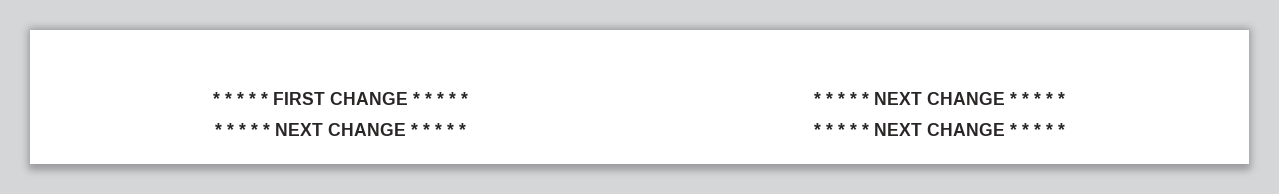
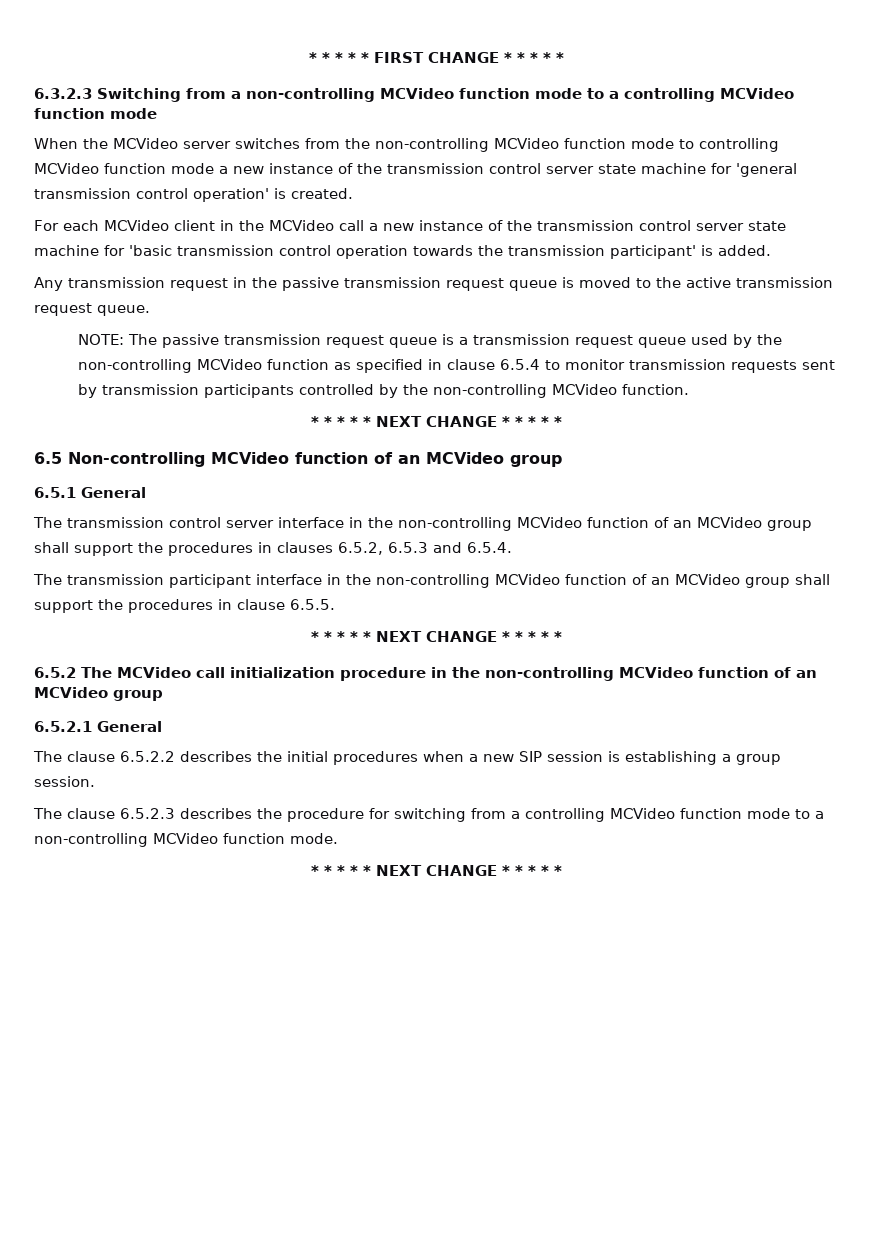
+ 6.3.2.3 Switching from a non-controlling MCVideo function mode to a controlling MCVideo function mode
+ When the MCVideo server switches from the non-controlling MCVideo function mode to controlling MCVideo function mode a new instance of the transmission control server state machine for 'general transmission control operation' is created.
+ For each MCVideo client in the MCVideo call a new instance of the transmission control server state machine for 'basic transmission control operation towards the transmission participant' is added.
+ Any transmission request in the passive transmission request queue is moved to the active transmission request queue.
+ NOTE: The passive transmission request queue is a transmission request queue used by the non-controlling MCVideo function as specified in clause 6.5.4 to monitor transmission requests sent by transmission participants controlled by the non-controlling MCVideo function.
+ 6.5 Non-controlling MCVideo function of an MCVideo group
+ 6.5.1 General
+ The transmission control server interface in the non-controlling MCVideo function of an MCVideo group shall support the procedures in clauses 6.5.2, 6.5.3 and 6.5.4.
+ The transmission participant interface in the non-controlling MCVideo function of an MCVideo group shall support the procedures in clause 6.5.5.
+ 6.5.2 The MCVideo call initialization procedure in the non-controlling MCVideo function of an MCVideo group
+ 6.5.2.1 General
+ The clause 6.5.2.2 describes the initial procedures when a new SIP session is establishing a group session.
+ The clause 6.5.2.3 describes the procedure for switching from a controlling MCVideo function mode to a non-controlling MCVideo function mode.

